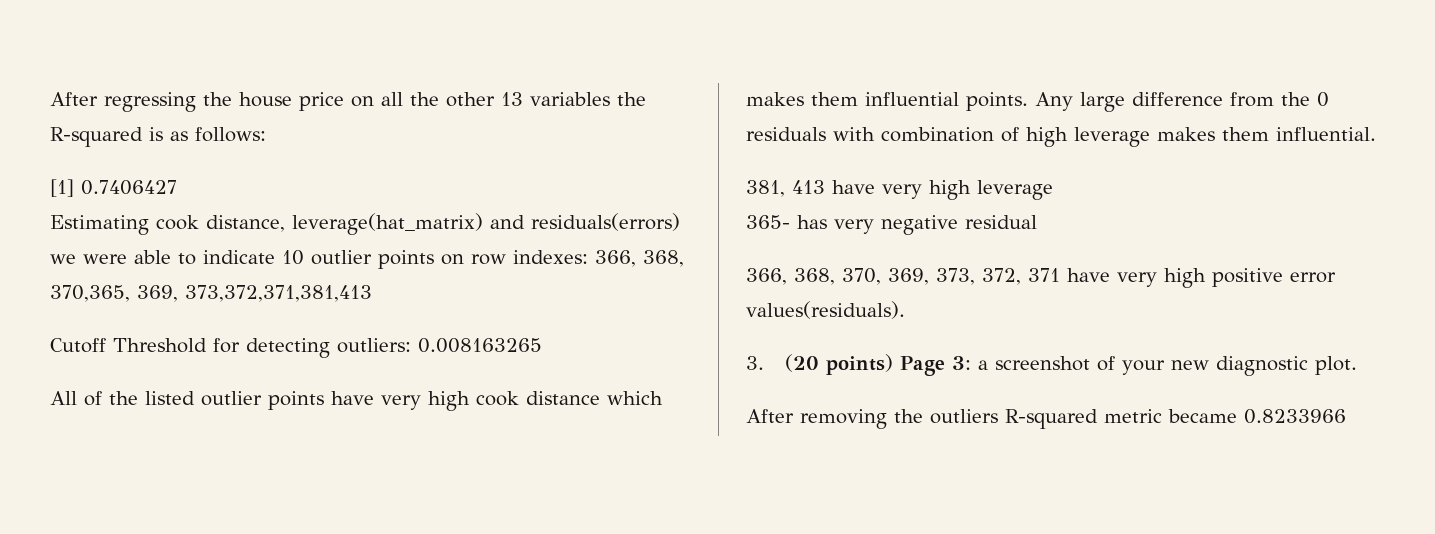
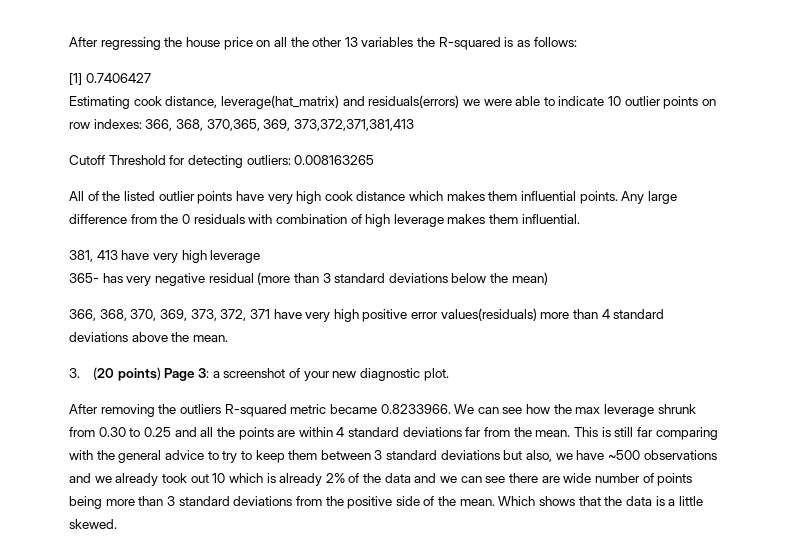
- 365- has very negative residual
+ 365- has very negative residual (more than 3 standard deviations below the mean)
- 366, 368, 370, 369, 373, 372, 371 have very high positive error values(residuals).
+ 366, 368, 370, 369, 373, 372, 371 have very high positive error values(residuals) more than 4 standard deviations above the mean.
- After removing the outliers R-squared metric became 0.8233966
+ After removing the outliers R-squared metric became 0.8233966. We can see how the max leverage shrunk from 0.30 to 0.25 and all the points are within 4 standard deviations far from the mean. This is still far comparing with the general advice to try to keep them between 3 standard deviations but also, we have ~500 observations and we already took out 10 which is already 2% of the data and we can see there are wide number of points being more than 3 standard deviations from the positive side of the mean. Which shows that the data is a little skewed.

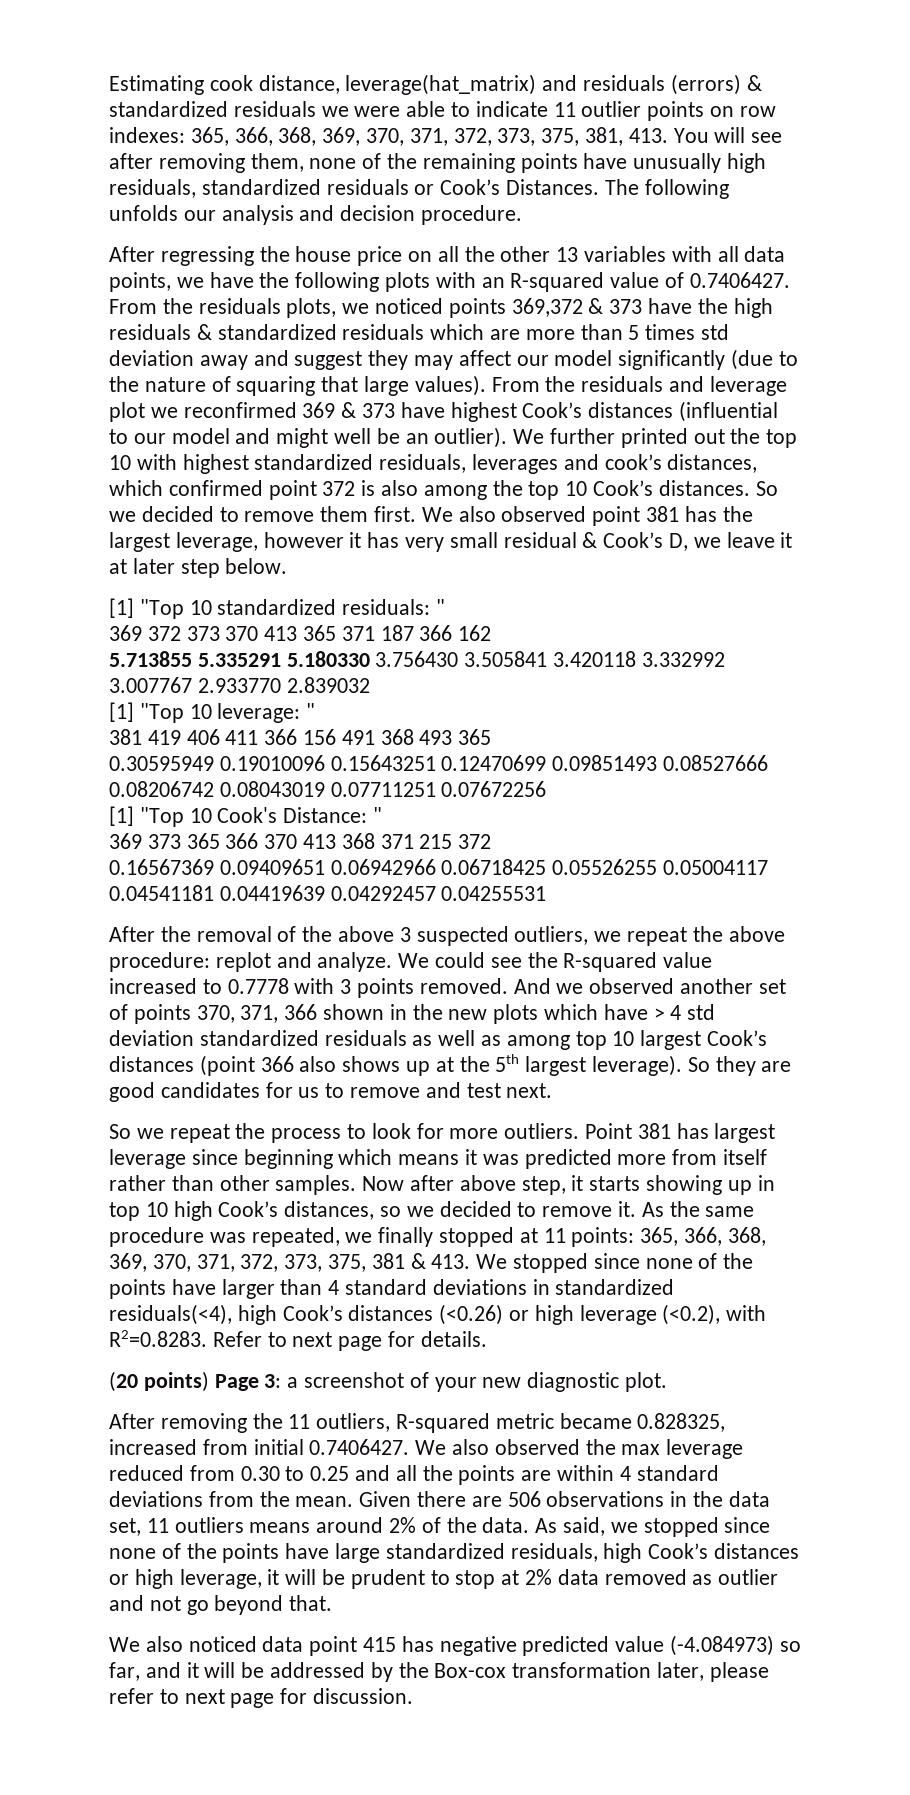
+ Estimating cook distance, leverage(hat_matrix) and residuals (errors) & standardized residuals we were able to indicate 11 outlier points on row indexes: 365, 366, 368, 369, 370, 371, 372, 373, 375, 381, 413. You will see after removing them, none of the remaining points have unusually high residuals, standardized residuals or Cook’s Distances. The following unfolds our analysis and decision procedure.
- After regressing the house price on all the other 13 variables the R-squared is as follows:
- [1] 0.7406427
- Estimating cook distance, leverage(hat_matrix) and residuals(errors) we were able to indicate 10 outlier points on row indexes: 366, 368, 370,365, 369, 373,372,371,381,413
- Cutoff Threshold for detecting outliers: 0.008163265
- All of the listed outlier points have very high cook distance which makes them influential points. Any large difference from the 0 residuals with combination of high leverage makes them influential.
- 381, 413 have very high leverage
- 365- has very negative residual (more than 3 standard deviations below the mean)
- 366, 368, 370, 369, 373, 372, 371 have very high positive error values(residuals) more than 4 standard deviations above the mean.
- 3. (20 points) Page 3: a screenshot of your new diagnostic plot.
+ After regressing the house price on all the other 13 variables with all data points, we have the following plots with an R-squared value of 0.7406427. From the residuals plots, we noticed points 369,372 & 373 have the high residuals & standardized residuals which are more than 5 times std deviation away and suggest they may affect our model significantly (due to the nature of squaring that large values). From the residuals and leverage plot we reconfirmed 369 & 373 have highest Cook’s distances (influential to our model and might well be an outlier). We further printed out the top 10 with highest standardized residuals, leverages and cook’s distances, which confirmed point 372 is also among the top 10 Cook’s distances. So we decided to remove them first. We also observed point 381 has the largest leverage, however it has very small residual & Cook’s D, we leave it at later step below.
+ [1] "Top 10 standardized residuals: "
+ 369 372 373 370 413 365 371 187 366 162
+ 5.713855 5.335291 5.180330 3.756430 3.505841 3.420118 3.332992 3.007767 2.933770 2.839032
+ [1] "Top 10 leverage: "
+ 381 419 406 411 366 156 491 368 493 365
+ 0.30595949 0.19010096 0.15643251 0.12470699 0.09851493 0.08527666 0.08206742 0.08043019 0.07711251 0.07672256
+ [1] "Top 10 Cook's Distance: "
+ 369 373 365 366 370 413 368 371 215 372
+ 0.16567369 0.09409651 0.06942966 0.06718425 0.05526255 0.05004117 0.04541181 0.04419639 0.04292457 0.04255531
+ After the removal of the above 3 suspected outliers, we repeat the above procedure: replot and analyze. We could see the R-squared value increased to 0.7778 with 3 points removed. And we observed another set of points 370, 371, 366 shown in the new plots which have > 4 std deviation standardized residuals as well as among top 10 largest Cook’s distances (point 366 also shows up at the 5th largest leverage). So they are good candidates for us to remove and test next.
+ So we repeat the process to look for more outliers. Point 381 has largest leverage since beginning which means it was predicted more from itself rather than other samples. Now after above step, it starts showing up in top 10 high Cook’s distances, so we decided to remove it. As the same procedure was repeated, we finally stopped at 11 points: 365, 366, 368, 369, 370, 371, 372, 373, 375, 381 & 413. We stopped since none of the points have larger than 4 standard deviations in standardized residuals(<4), high Cook’s distances (<0.26) or high leverage (<0.2), with R2=0.8283. Refer to next page for details.
+ (20 points) Page 3: a screenshot of your new diagnostic plot.
- After removing the outliers R-squared metric became 0.8233966. We can see how the max leverage shrunk from 0.30 to 0.25 and all the points are within 4 standard deviations far from the mean.
+ After removing the 11 outliers, R-squared metric became 0.828325, increased from initial 0.7406427. We also observed the max leverage reduced from 0.30 to 0.25 and all the points are within 4 standard deviations from the mean.
- This is still far comparing with the general advice to try to keep them between 3 standard deviations but also, we have ~500 observations and we already took out 10 which is already 2% of the data and we can see there are wide number of points being more than 3 standard deviations from the positive side of the mean. Which shows that the data is a little skewed.
+ Given there are 506 observations in the data set, 11 outliers means around 2% of the data. As said, we stopped since none of the points have large standardized residuals, high Cook’s distances or high leverage, it will be prudent to stop at 2% data removed as outlier and not go beyond that.
+ We also noticed data point 415 has negative predicted value (-4.084973) so far, and it will be addressed by the Box-cox transformation later, please refer to next page for discussion.

